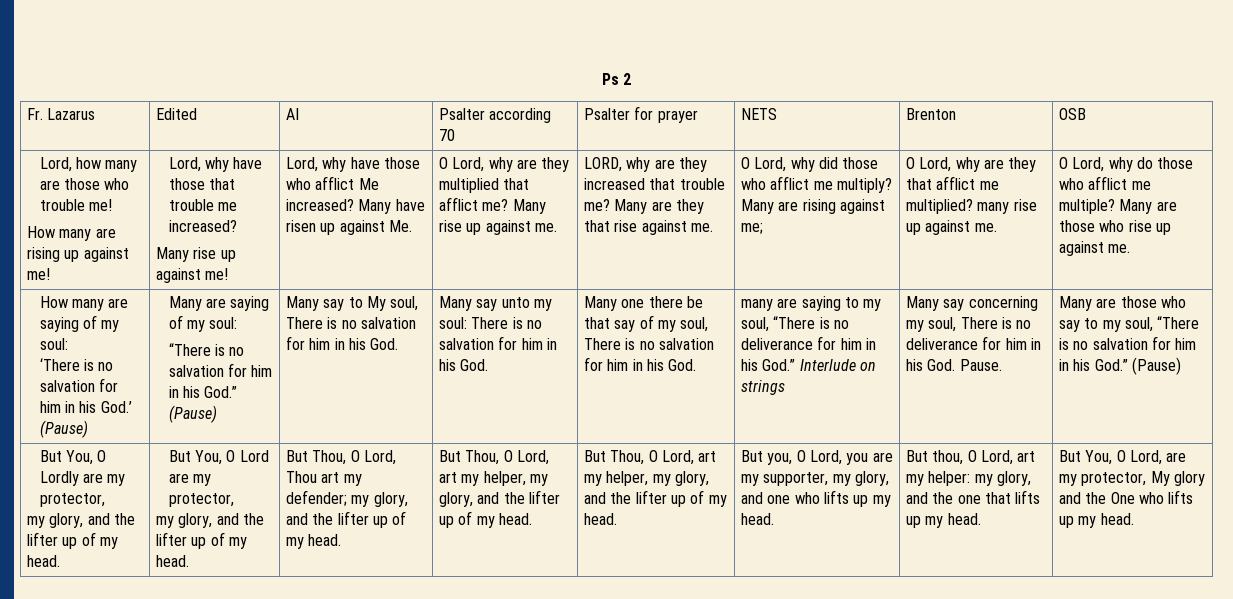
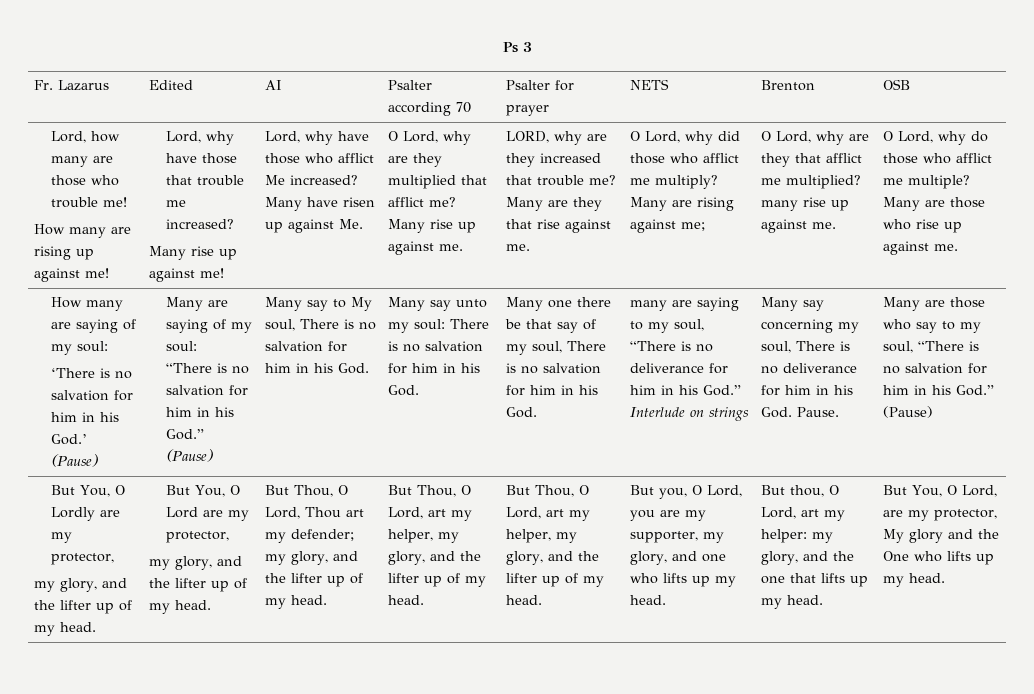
- Ps 2
+ Ps 3

